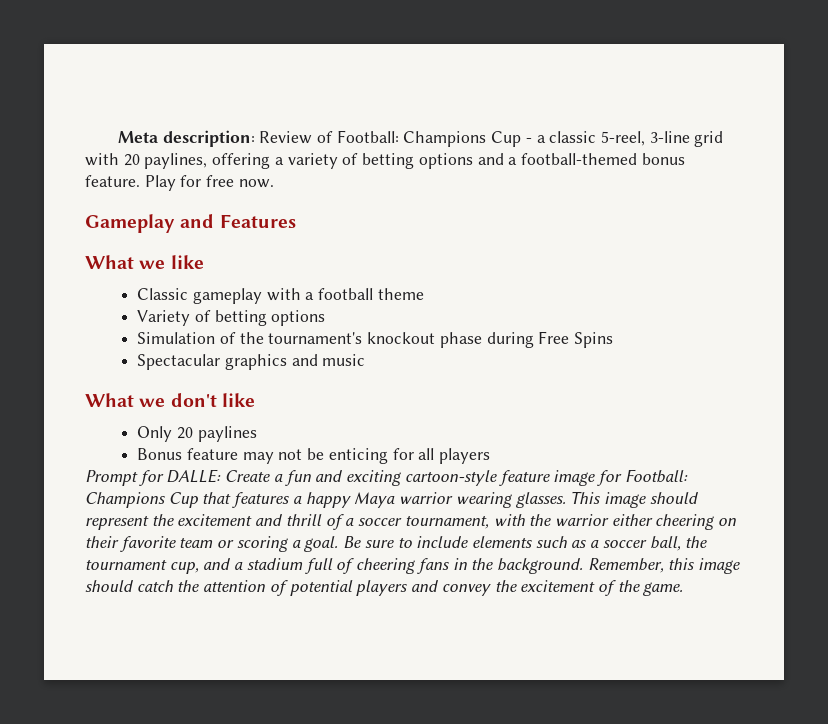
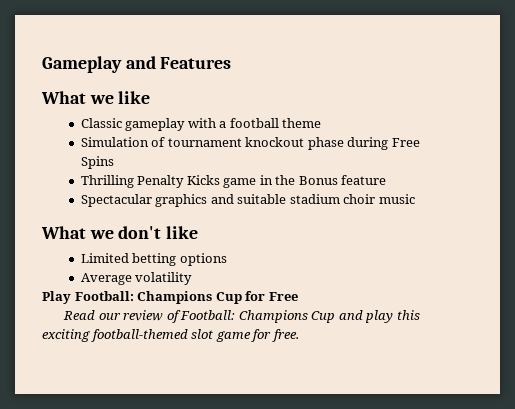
- Meta description: Review of Football: Champions Cup - a classic 5-reel, 3-line grid with 20 paylines, offering a variety of betting options and a football-themed bonus feature. Play for free now.
- Variety of betting options
- Simulation of the tournament's knockout phase during Free Spins
+ Simulation of tournament knockout phase during Free Spins
+ Thrilling Penalty Kicks game in the Bonus feature
- Spectacular graphics and music
+ Spectacular graphics and suitable stadium choir music
- Only 20 paylines
- Bonus feature may not be enticing for all players
- Prompt for DALLE: Create a fun and exciting cartoon-style feature image for Football: Champions Cup that features a happy Maya warrior wearing glasses. This image should represent the excitement and thrill of a soccer tournament, with the warrior either cheering on their favorite team or scoring a goal. Be sure to include elements such as a soccer ball, the tournament cup, and a stadium full of cheering fans in the background. Remember, this image should catch the attention of potential players and convey the excitement of the game.
+ Limited betting options
+ Average volatility
+ Play Football: Champions Cup for Free
+ Read our review of Football: Champions Cup and play this exciting football-themed slot game for free.

